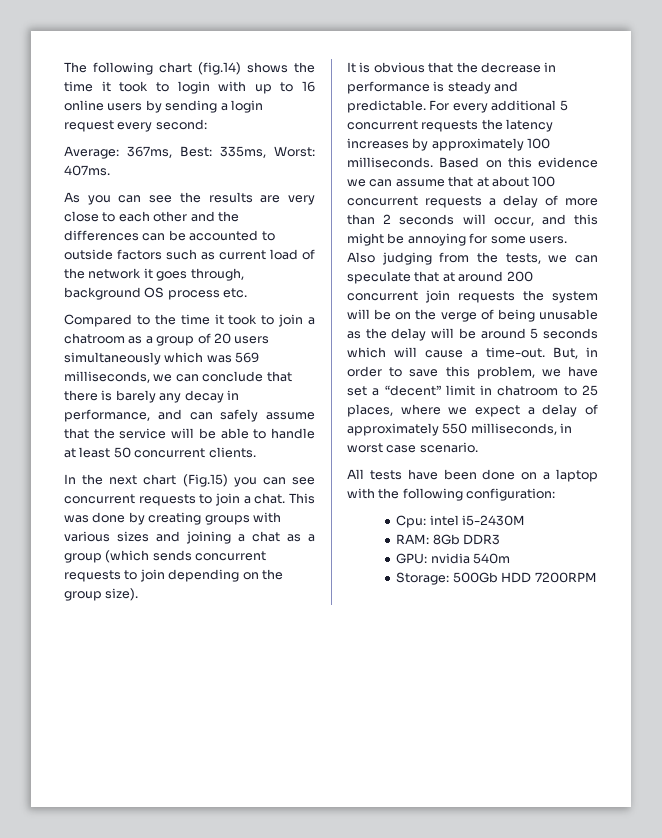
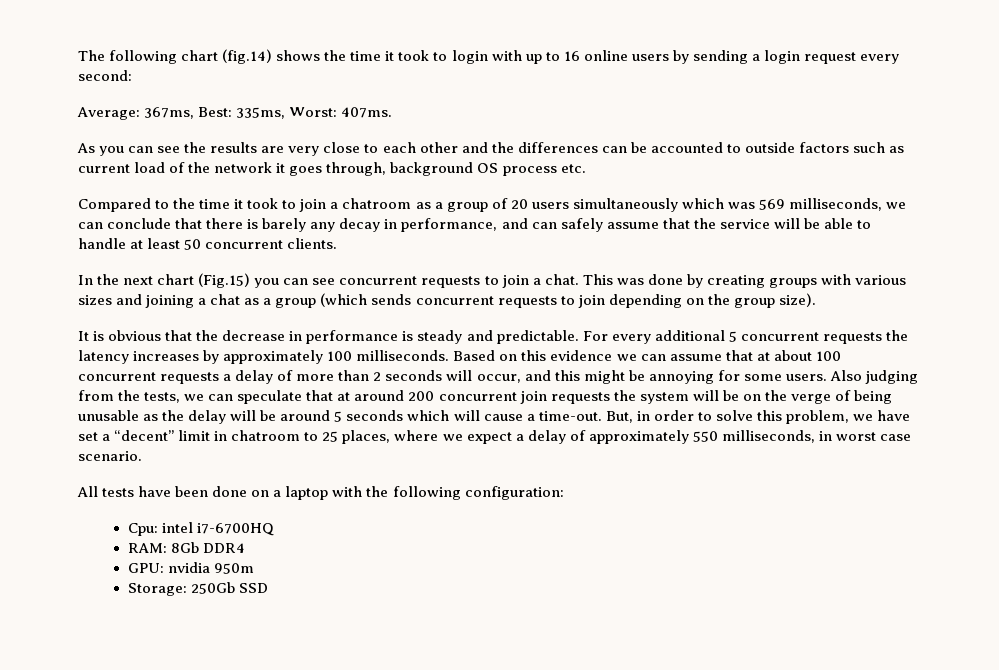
- But, in order to save this problem, we have set a “decent” limit in chatroom to 25 places, where we expect a delay of approximately 550 milliseconds, in worst case scenario.
+ But, in order to solve this problem, we have set a “decent” limit in chatroom to 25 places, where we expect a delay of approximately 550 milliseconds, in worst case scenario.
- Cpu: intel i5-2430M
+ Cpu: intel i7-6700HQ
- RAM: 8Gb DDR3
+ RAM: 8Gb DDR4
- GPU: nvidia 540m
+ GPU: nvidia 950m
- Storage: 500Gb HDD 7200RPM
+ Storage: 250Gb SSD

